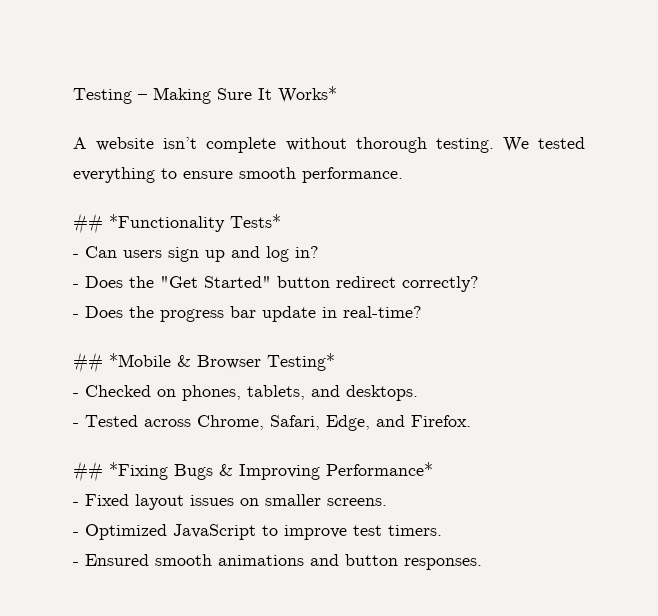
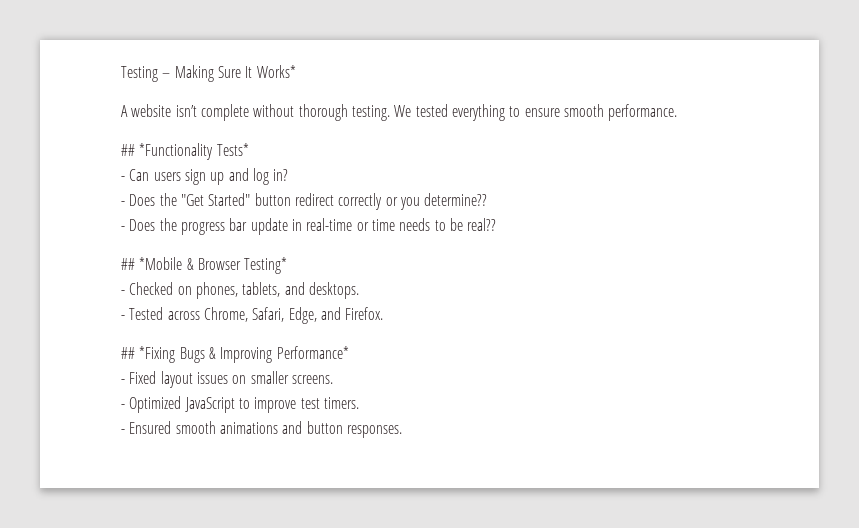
- - Does the "Get Started" button redirect correctly?
+ - Does the "Get Started" button redirect correctly or you determine??
- - Does the progress bar update in real-time?
+ - Does the progress bar update in real-time or time needs to be real??

